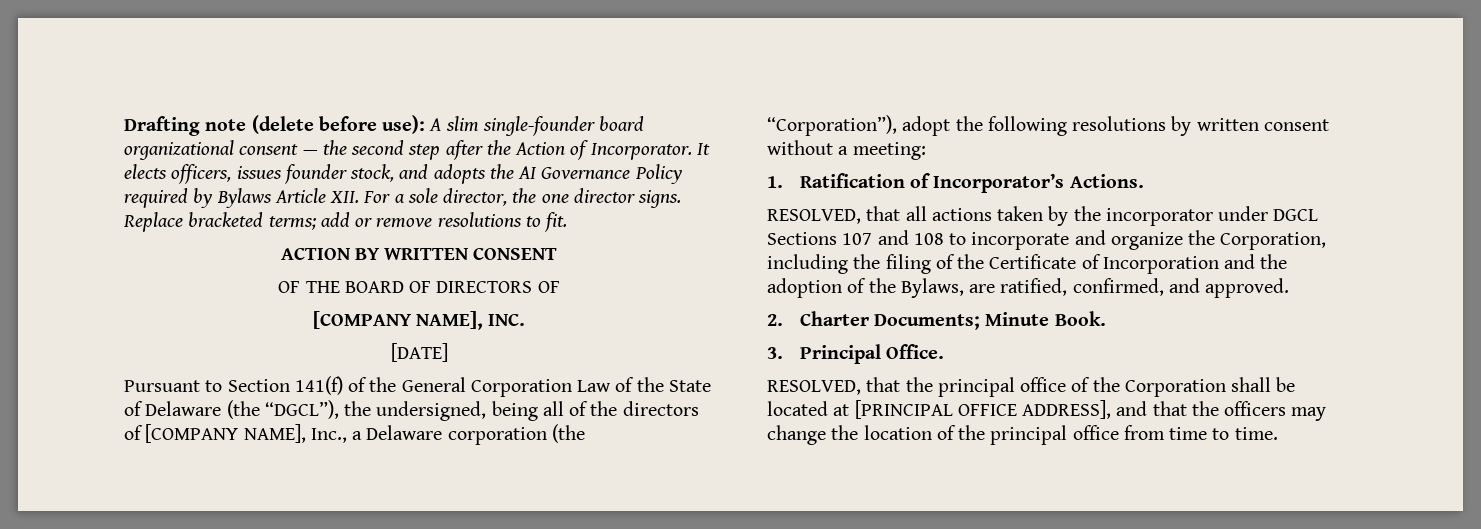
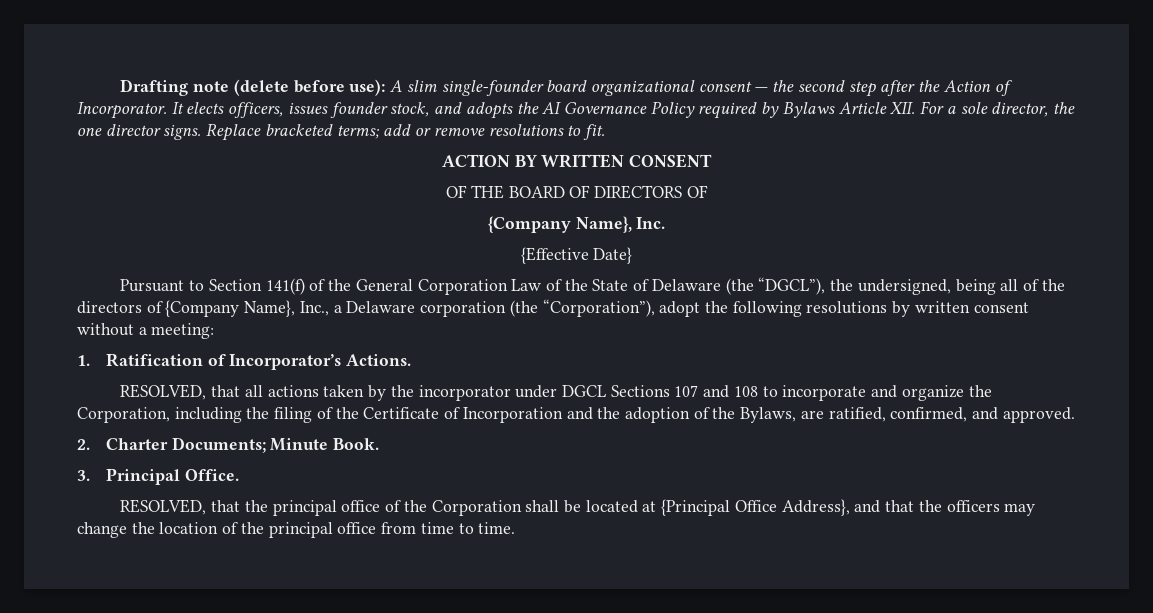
- [COMPANY NAME], INC.
- [DATE]
+ {Company Name}, Inc.
+ {Effective Date}
- Pursuant to Section 141(f) of the General Corporation Law of the State of Delaware (the “DGCL”), the undersigned, being all of the directors of [COMPANY NAME], Inc., a Delaware corporation (the “Corporation”), adopt the following resolutions by written consent without a meeting:
+ Pursuant to Section 141(f) of the General Corporation Law of the State of Delaware (the “DGCL”), the undersigned, being all of the directors of {Company Name}, Inc., a Delaware corporation (the “Corporation”), adopt the following resolutions by written consent without a meeting:
- RESOLVED, that the principal office of the Corporation shall be located at [PRINCIPAL OFFICE ADDRESS], and that the officers may change the location of the principal office from time to time.
+ RESOLVED, that the principal office of the Corporation shall be located at {Principal Office Address}, and that the officers may change the location of the principal office from time to time.

